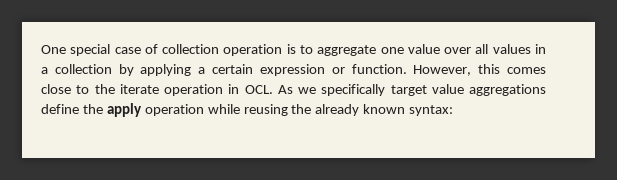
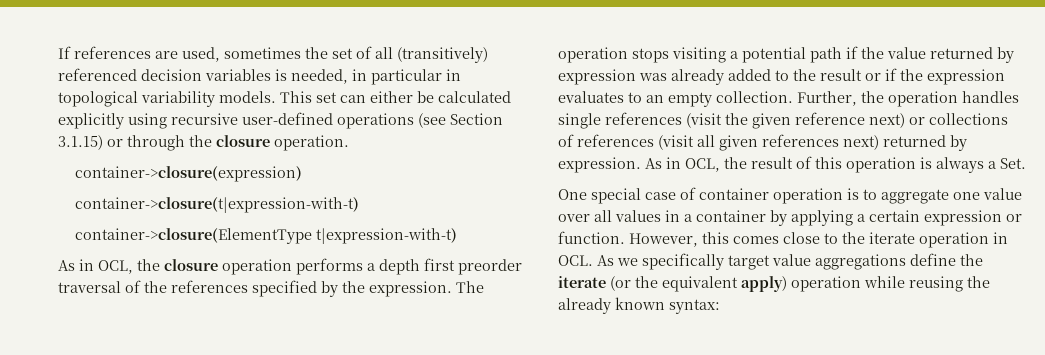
+ If references are used, sometimes the set of all (transitively) referenced decision variables is needed, in particular in topological variability models. This set can either be calculated explicitly using recursive user-defined operations (see Section 3.1.15) or through the closure operation.
+ container->closure(expression)
+ container->closure(t|expression-with-t)
+ container->closure(ElementType t|expression-with-t)
+ As in OCL, the closure operation performs a depth first preorder traversal of the references specified by the expression. The operation stops visiting a potential path if the value returned by expression was already added to the result or if the expression evaluates to an empty collection. Further, the operation handles single references (visit the given reference next) or collections of references (visit all given references next) returned by expression. As in OCL, the result of this operation is always a Set.
- One special case of collection operation is to aggregate one value over all values in a collection by applying a certain expression or function.
+ One special case of container operation is to aggregate one value over all values in a container by applying a certain expression or function.
- However, this comes close to the iterate operation in OCL. As we specifically target value aggregations define the apply operation while reusing the already known syntax:
+ However, this comes close to the iterate operation in OCL. As we specifically target value aggregations define the iterate (or the equivalent apply) operation while reusing the already known syntax:

